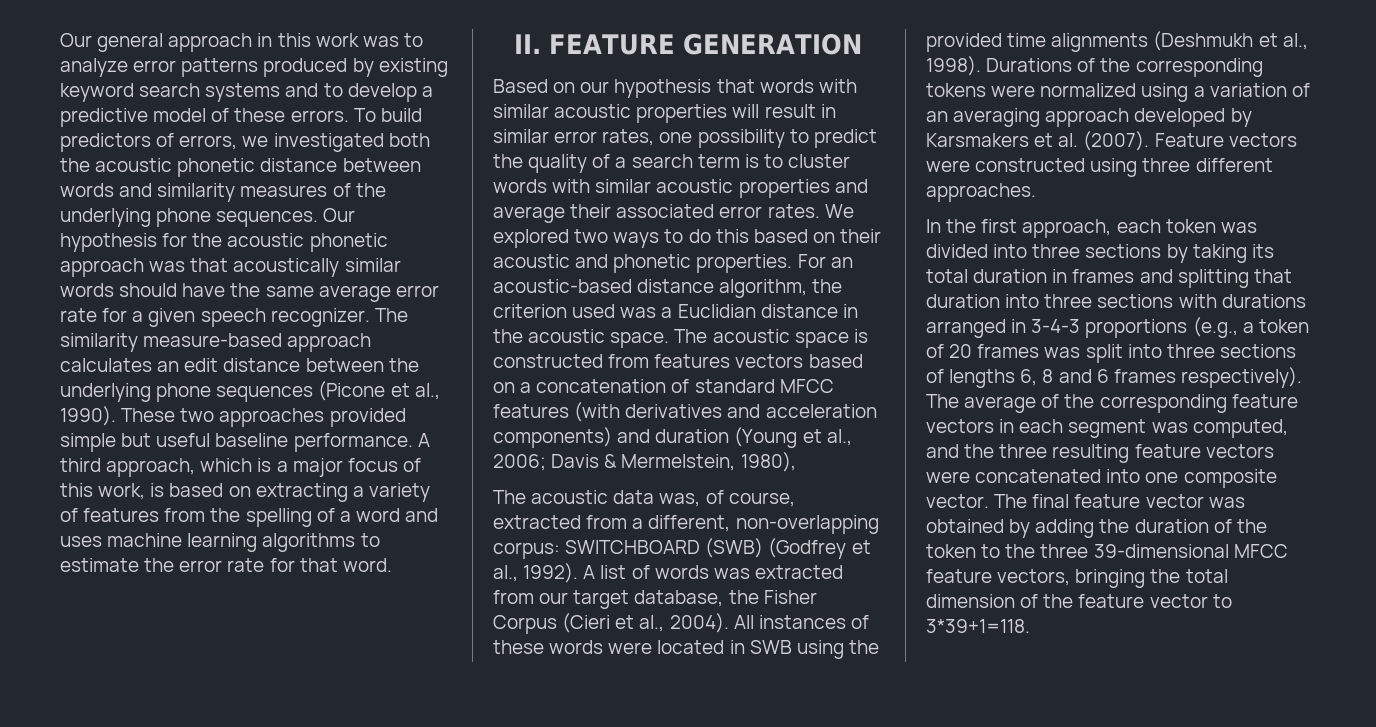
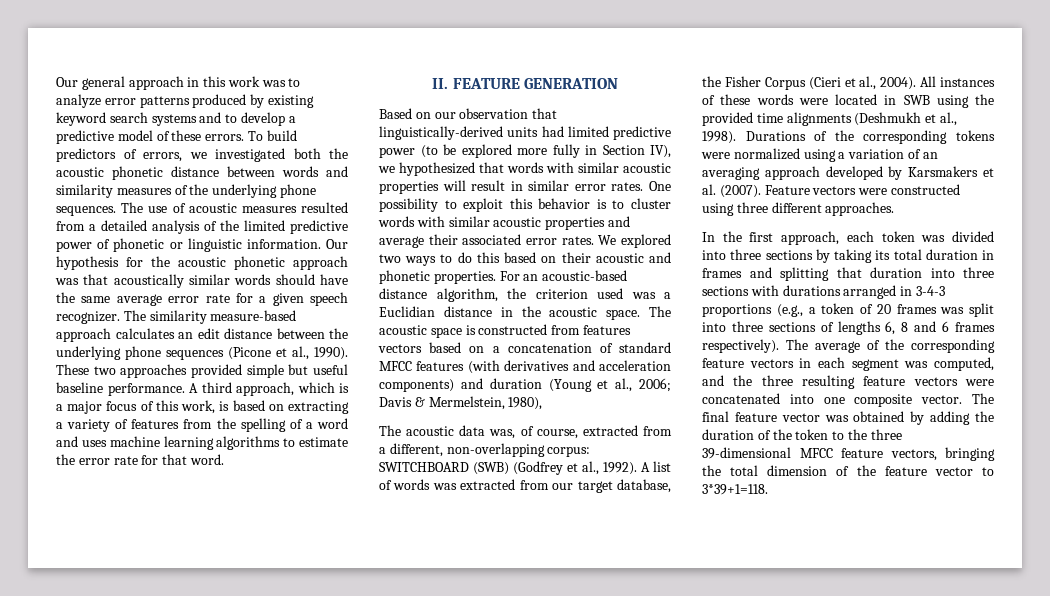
+ The use of acoustic measures resulted from a detailed analysis of the limited predictive power of phonetic or linguistic information.
- Based on our hypothesis that words with similar acoustic properties will result in similar error rates, one possibility to predict the quality of a search term is to cluster words with similar acoustic properties and average their associated error rates.
+ Based on our observation that linguistically-derived units had limited predictive power (to be explored more fully in Section IV), we hypothesized that words with similar acoustic properties will result in similar error rates. One possibility to exploit this behavior is to cluster words with similar acoustic properties and average their associated error rates.

